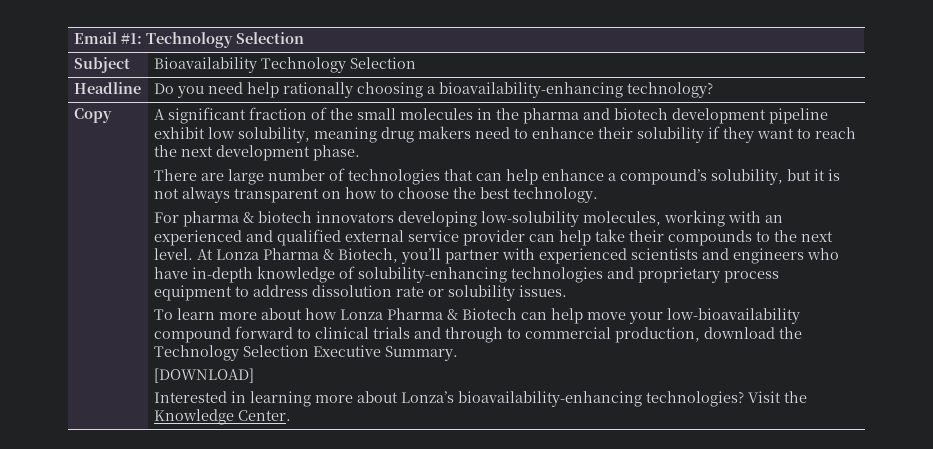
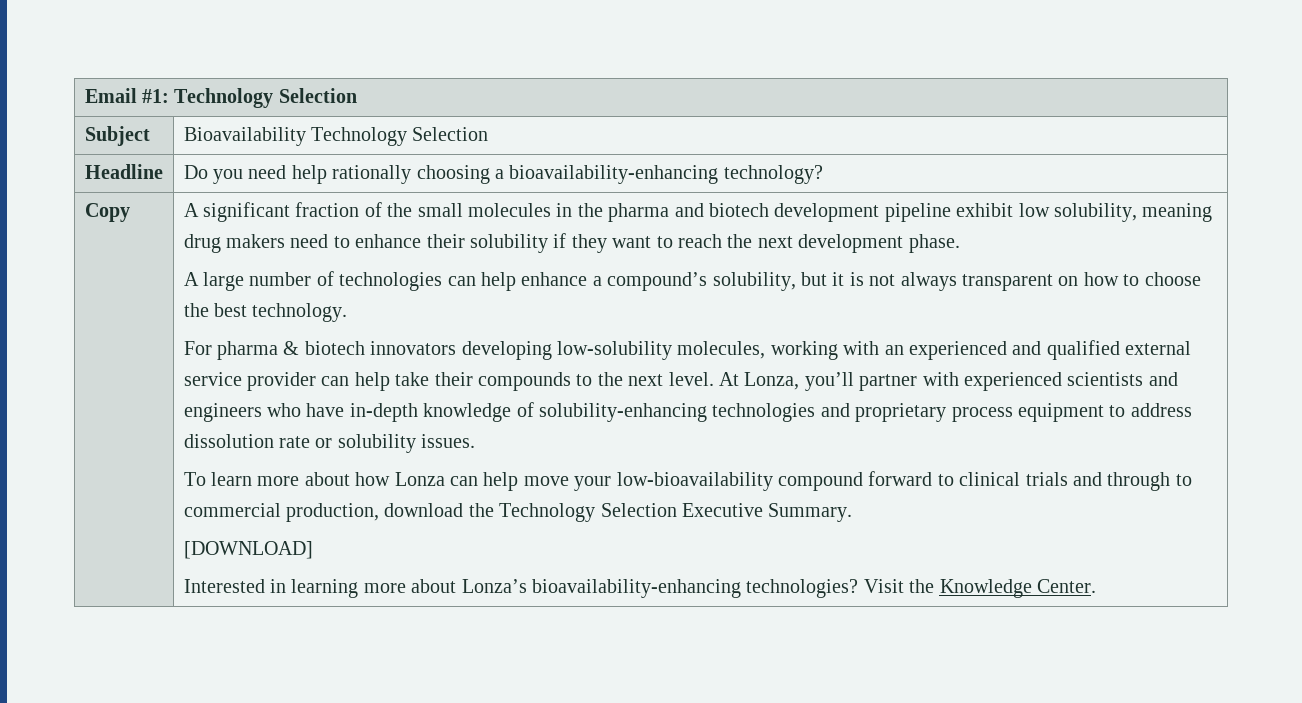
- There are large number of technologies that can help enhance a compound’s solubility, but it is not always transparent on how to choose the best technology.
+ A large number of technologies can help enhance a compound’s solubility, but it is not always transparent on how to choose the best technology.
- At Lonza Pharma & Biotech, you’ll partner with experienced scientists and engineers who have in-depth knowledge of solubility-enhancing technologies and proprietary process equipment to address dissolution rate or solubility issues.
+ At Lonza, you’ll partner with experienced scientists and engineers who have in-depth knowledge of solubility-enhancing technologies and proprietary process equipment to address dissolution rate or solubility issues.
- To learn more about how Lonza Pharma & Biotech can help move your low-bioavailability compound forward to clinical trials and through to commercial production, download the Technology Selection Executive Summary.
+ To learn more about how Lonza can help move your low-bioavailability compound forward to clinical trials and through to commercial production, download the Technology Selection Executive Summary.

